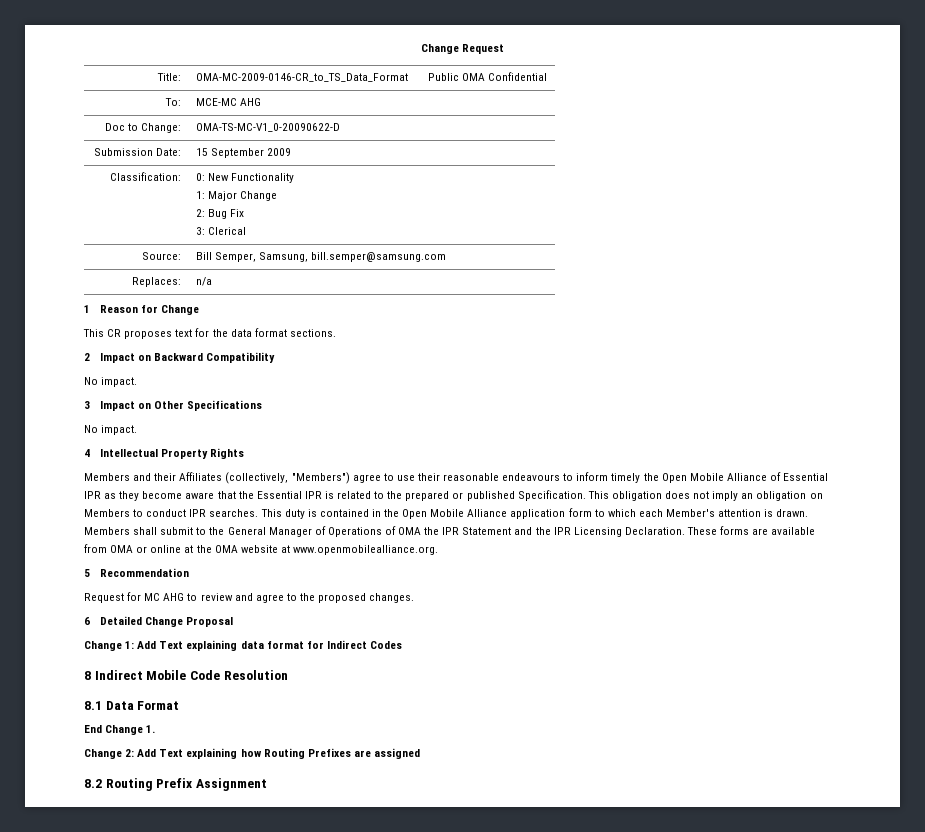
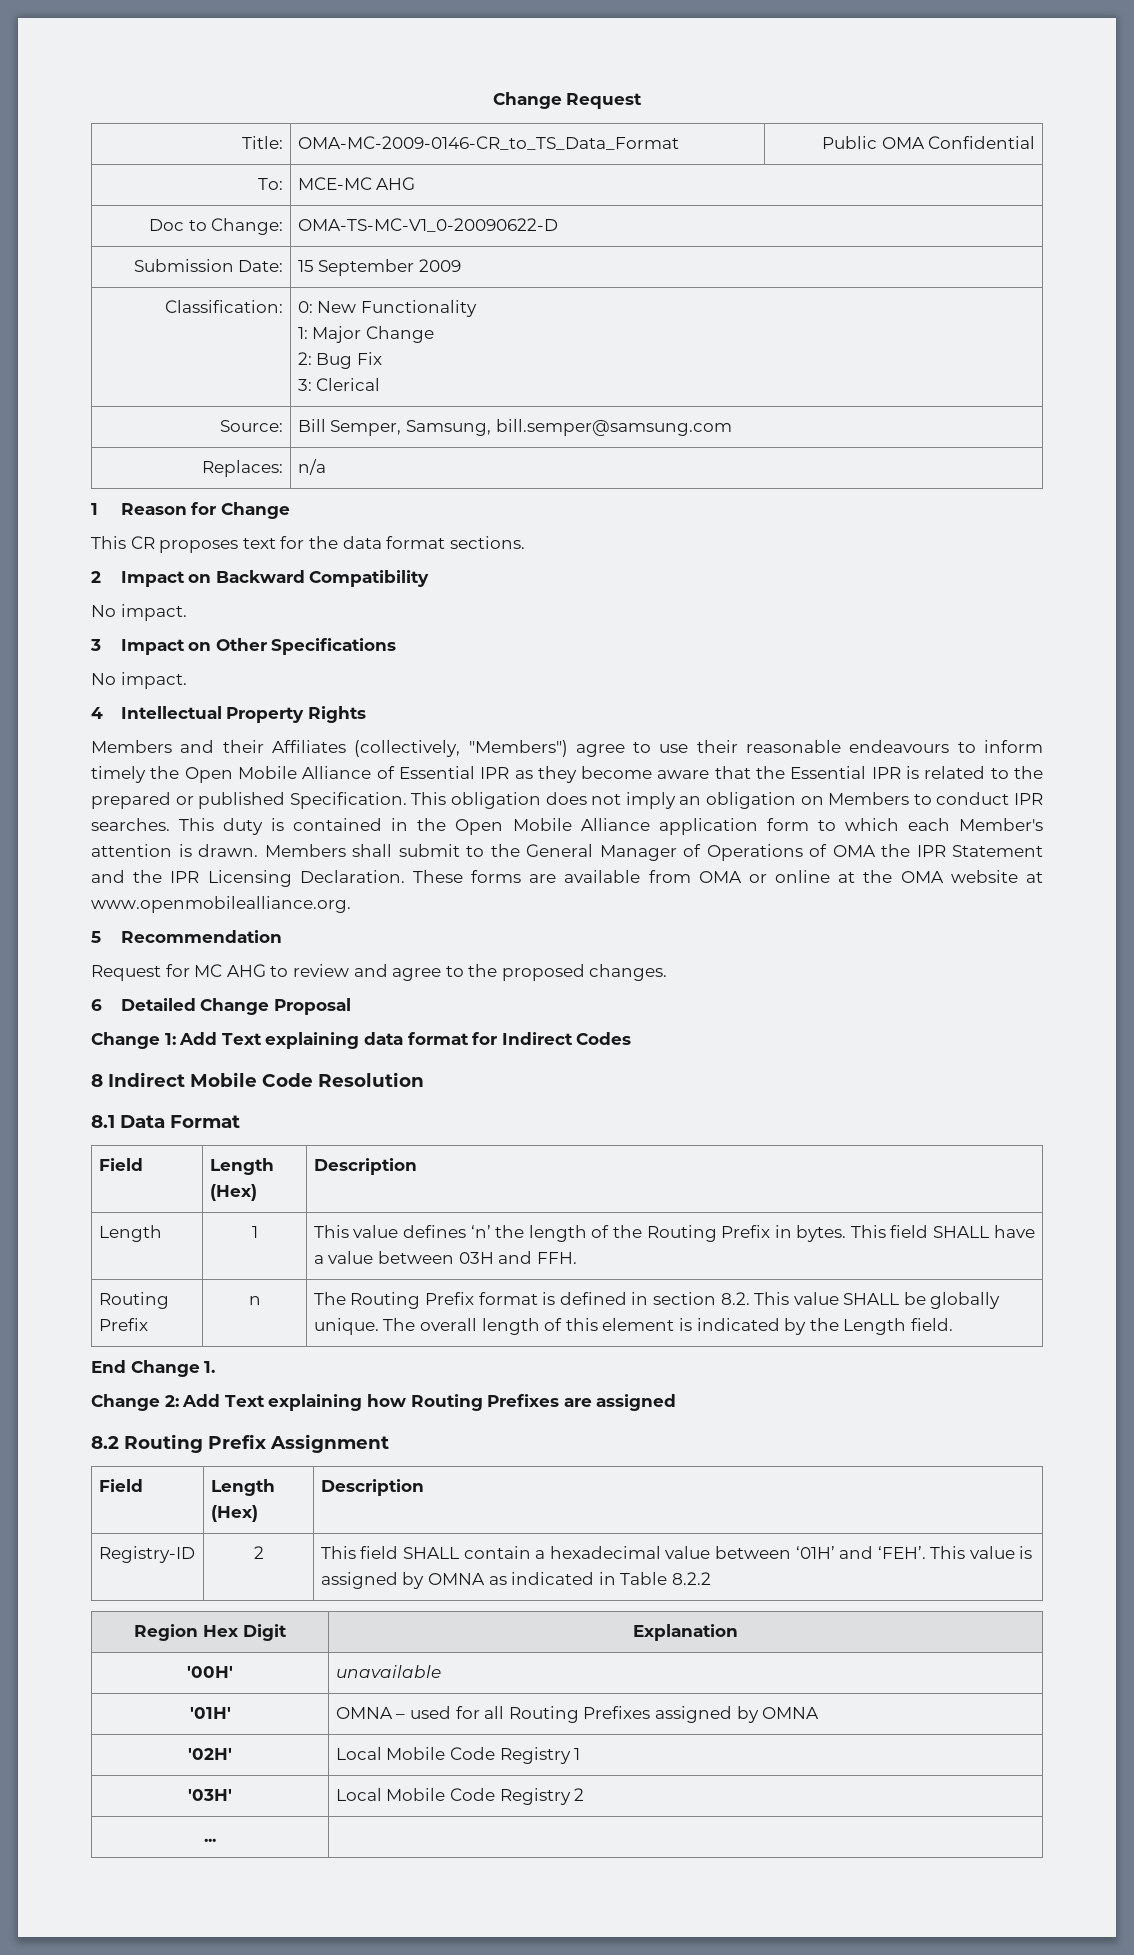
  8.1 Data Format
+ Field | Length (Hex) | Description
+ Length | 1 | This value defines ‘n’ the length of the Routing Prefix in bytes. This field SHALL have a value between 03H and FFH.
+ Routing Prefix | n | The Routing Prefix format is defined in section 8.2. This value SHALL be globally unique. The overall length of this element is indicated by the Length field.
  8.2 Routing Prefix Assignment
+ Field | Length (Hex) | Description
+ Registry-ID | 2 | This field SHALL contain a hexadecimal value between ‘01H’ and ‘FEH’. This value is assigned by OMNA as indicated in Table 8.2.2
+ Region Hex Digit | Explanation
+ '00H' | unavailable
+ '01H' | OMNA – used for all Routing Prefixes assigned by OMNA
+ '02H' | Local Mobile Code Registry 1
+ '03H' | Local Mobile Code Registry 2
+ ... |

